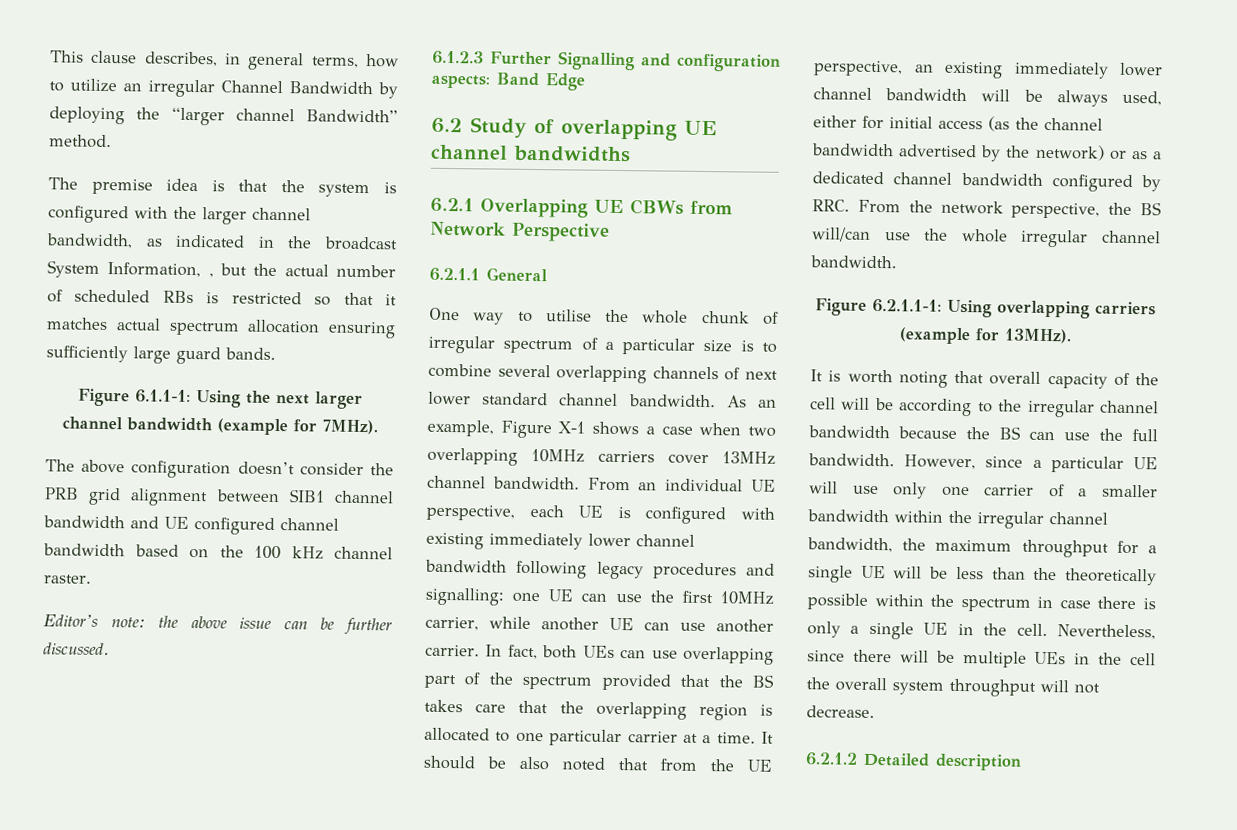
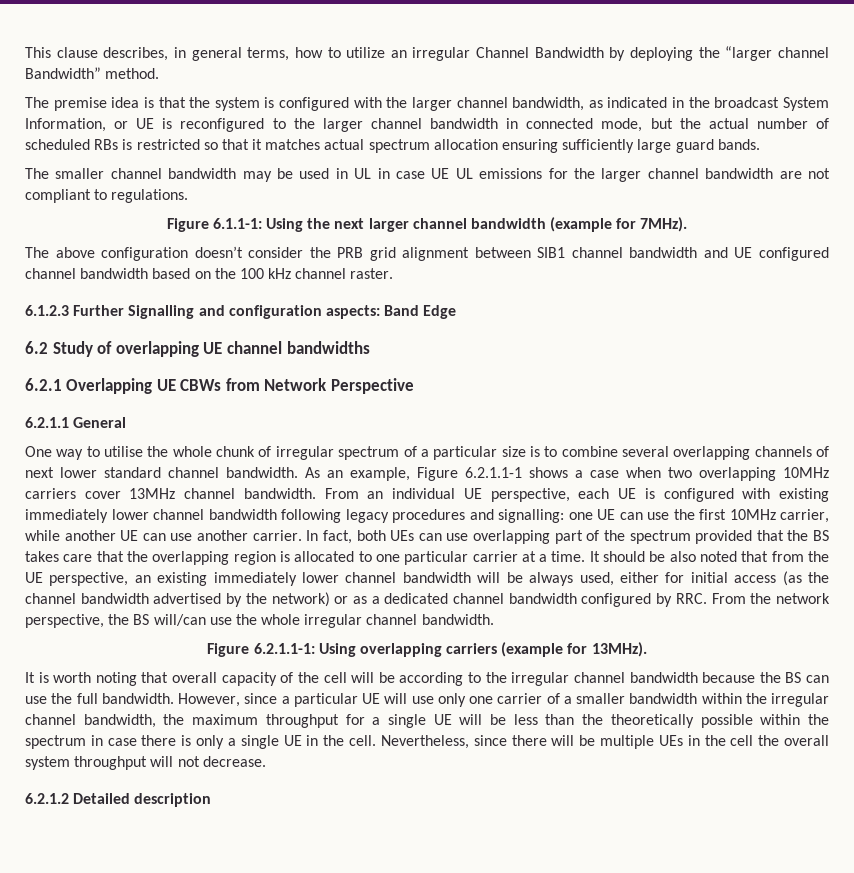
- The premise idea is that the system is configured with the larger channel bandwidth, as indicated in the broadcast System Information, , but the actual number of scheduled RBs is restricted so that it matches actual spectrum allocation ensuring sufficiently large guard bands.
+ The premise idea is that the system is configured with the larger channel bandwidth, as indicated in the broadcast System Information, or UE is reconfigured to the larger channel bandwidth in connected mode, but the actual number of scheduled RBs is restricted so that it matches actual spectrum allocation ensuring sufficiently large guard bands.
+ The smaller channel bandwidth may be used in UL in case UE UL emissions for the larger channel bandwidth are not compliant to regulations.
- Editor’s note: the above issue can be further discussed.
- As an example, Figure X-1 shows a case when two overlapping 10MHz carriers cover 13MHz channel bandwidth.
+ As an example, Figure 6.2.1.1-1 shows a case when two overlapping 10MHz carriers cover 13MHz channel bandwidth.

